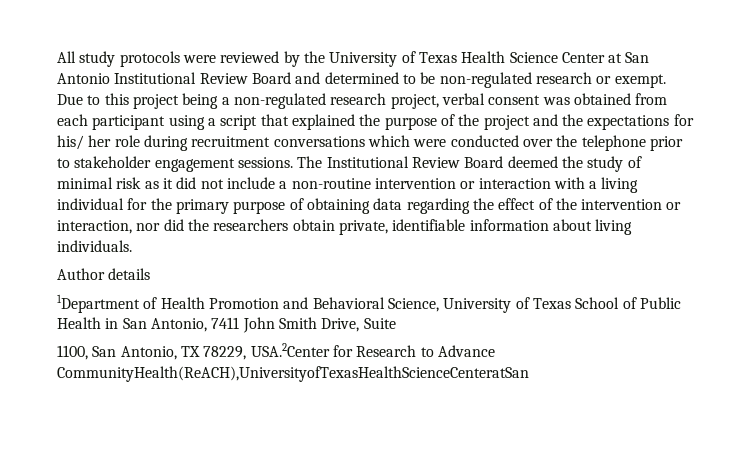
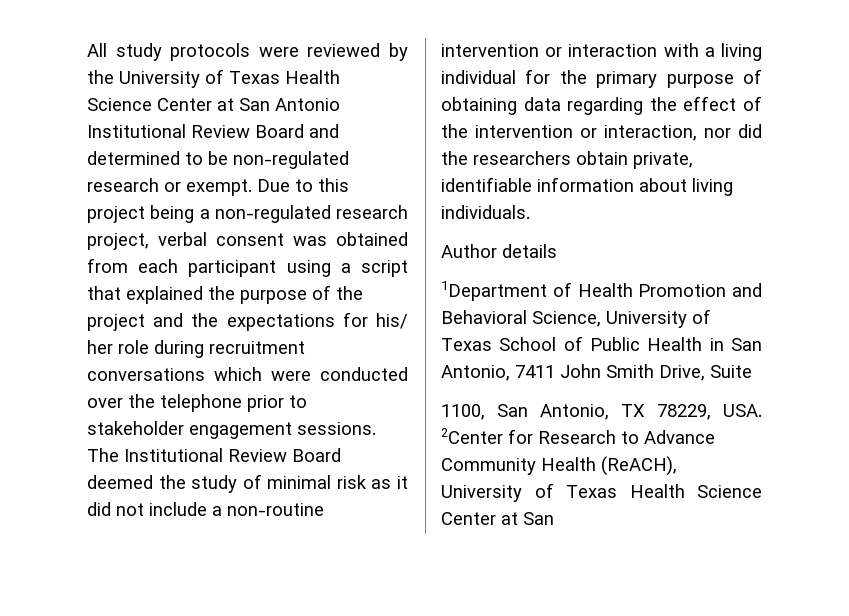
- 1100, San Antonio, TX 78229, USA.2Center for Research to Advance CommunityHealth(ReACH),UniversityofTexasHealthScienceCenteratSan
+ 1100, San Antonio, TX 78229, USA. 2Center for Research to Advance Community Health (ReACH), University of Texas Health Science Center at San

